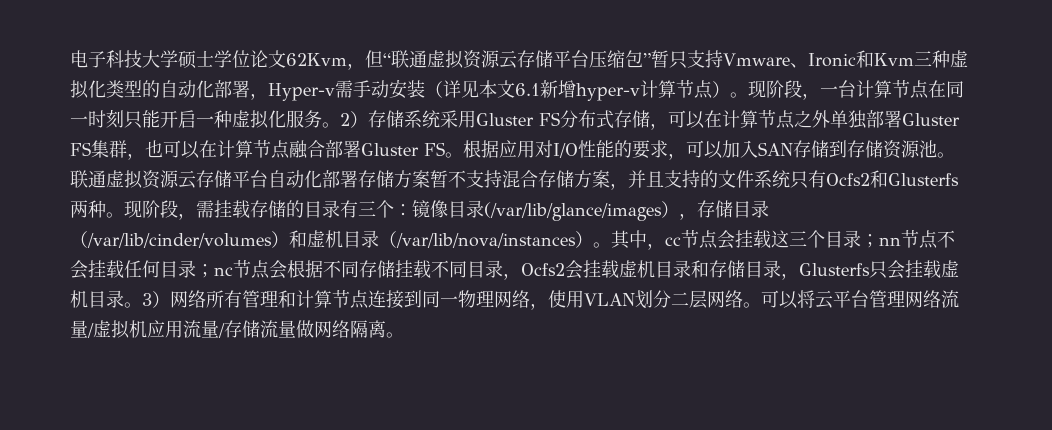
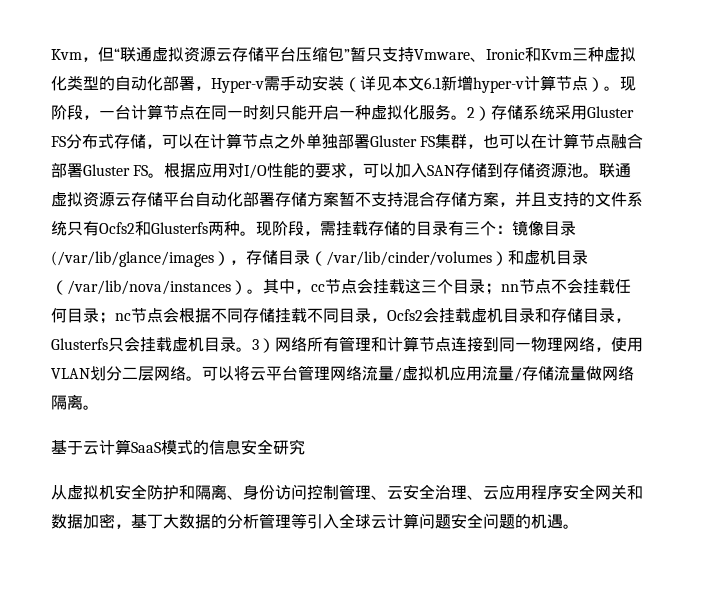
- 电子科技大学硕士学位论文62Kvm，但“联通虚拟资源云存储平台压缩包”暂只支持Vmware、Ironic和Kvm三种虚拟化类型的自动化部署，Hyper-v需手动安装（详见本文6.1新增hyper-v计算节点）。
+ Kvm，但“联通虚拟资源云存储平台压缩包”暂只支持Vmware、Ironic和Kvm三种虚拟化类型的自动化部署，Hyper-v需手动安装（详见本文6.1新增hyper-v计算节点）。
+ 基于云计算SaaS模式的信息安全研究
+ 从虚拟机安全防护和隔离、身份访问控制管理、云安全治理、云应用程序安全网关和数据加密，基丁大数据的分析管理等引入全球云计算问题安全问题的机遇。

